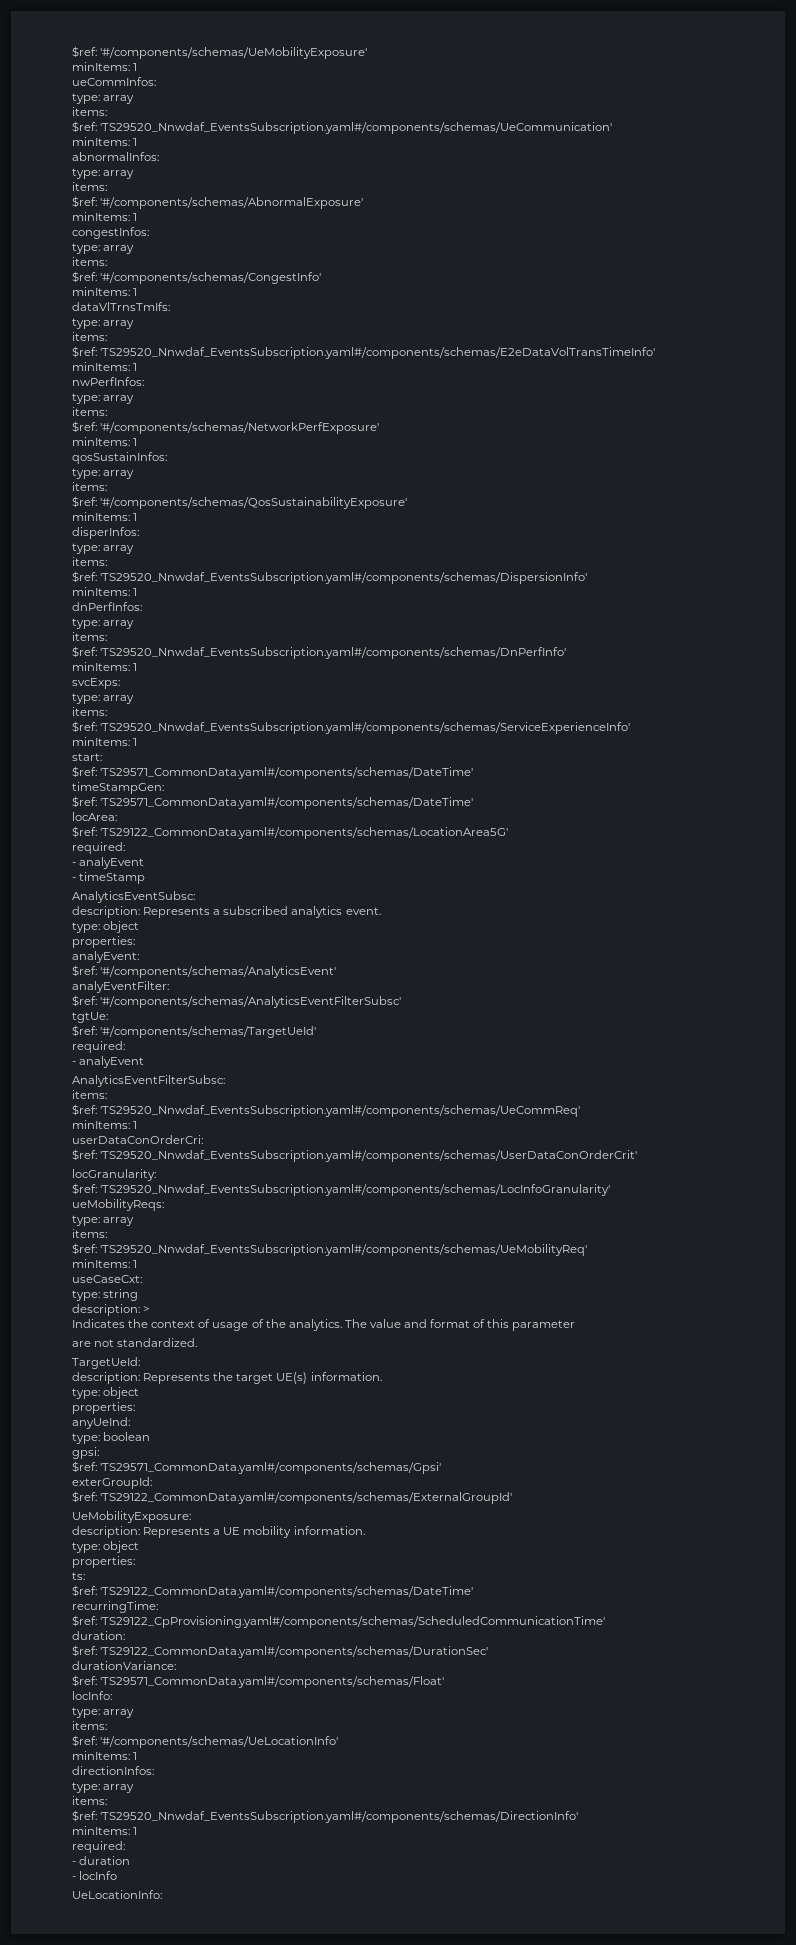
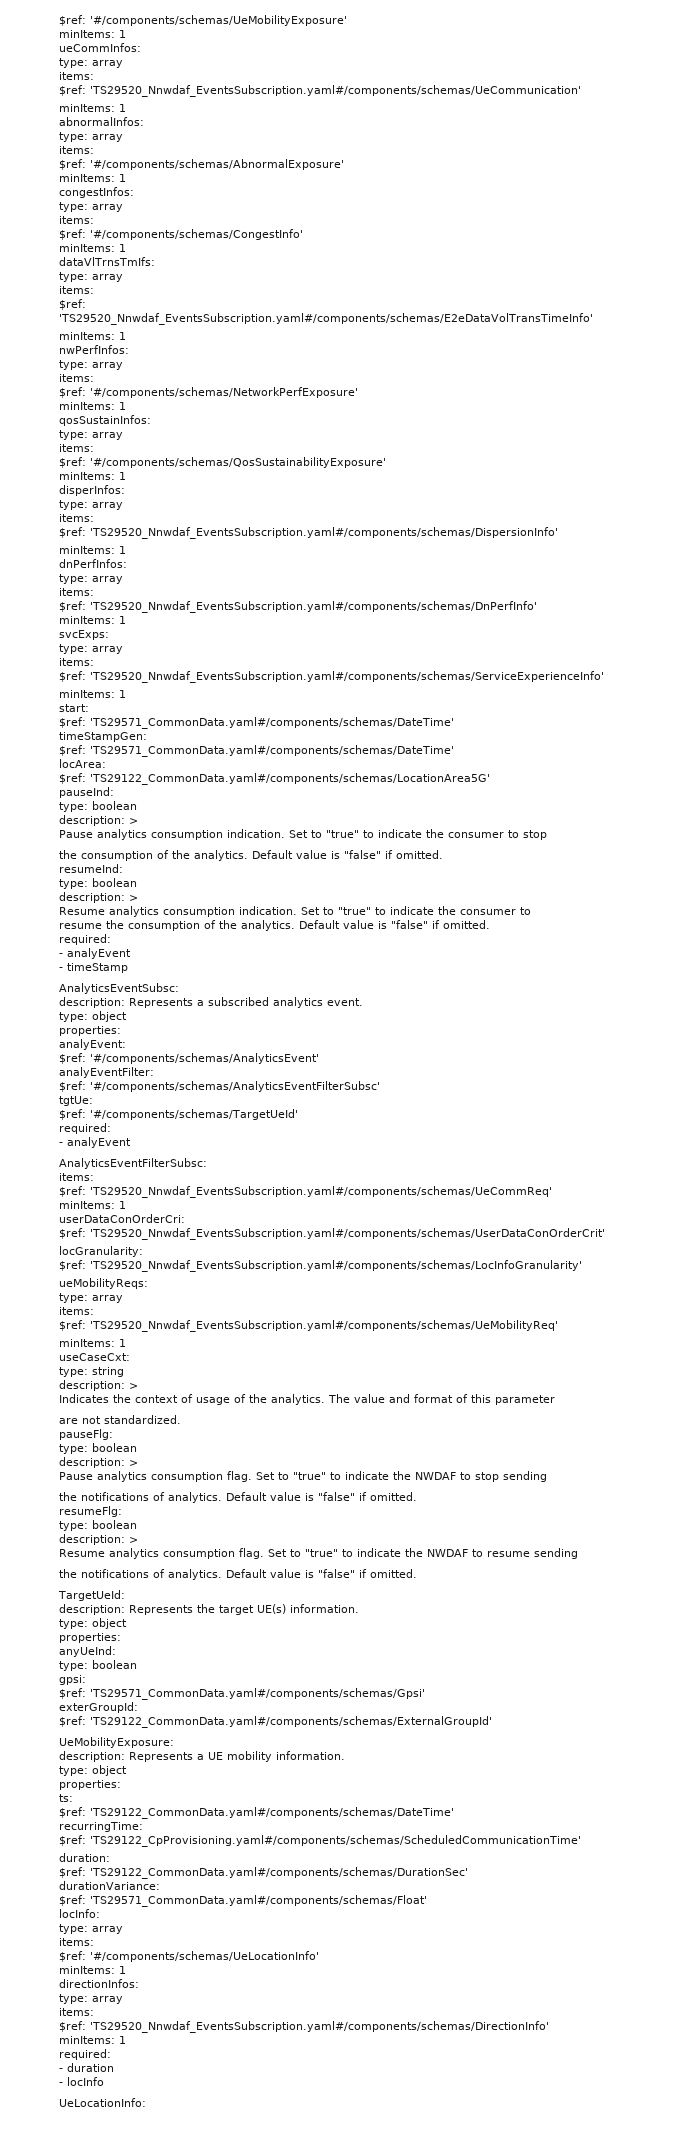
+ pauseInd:
+ type: boolean
+ description: >
+ Pause analytics consumption indication. Set to "true" to indicate the consumer to stop
+ the consumption of the analytics. Default value is "false" if omitted.
+ resumeInd:
+ type: boolean
+ description: >
+ Resume analytics consumption indication. Set to "true" to indicate the consumer to
+ resume the consumption of the analytics. Default value is "false" if omitted.
+ pauseFlg:
+ type: boolean
+ description: >
+ Pause analytics consumption flag. Set to "true" to indicate the NWDAF to stop sending
+ the notifications of analytics. Default value is "false" if omitted.
+ resumeFlg:
+ type: boolean
+ description: >
+ Resume analytics consumption flag. Set to "true" to indicate the NWDAF to resume sending
+ the notifications of analytics. Default value is "false" if omitted.

